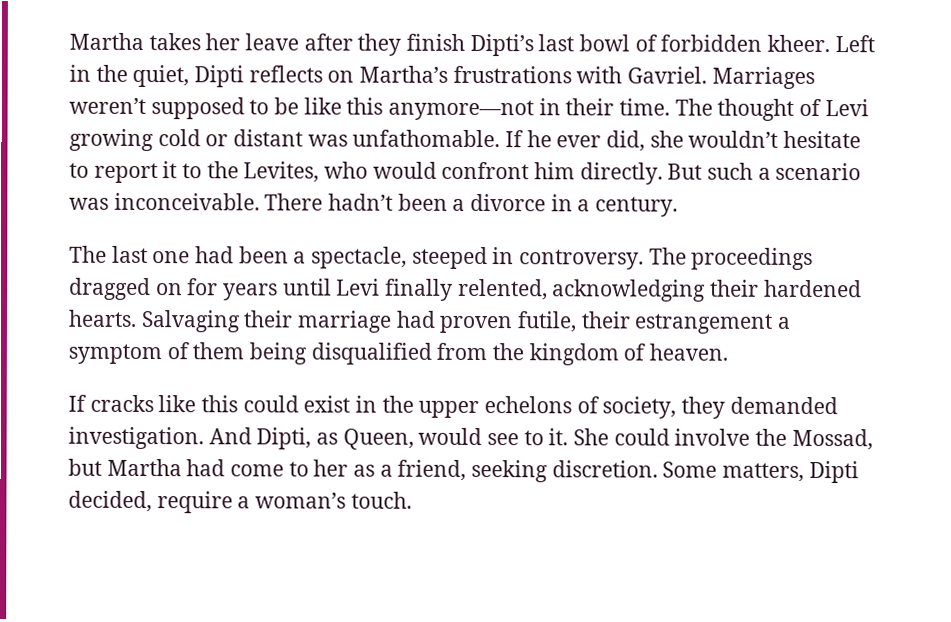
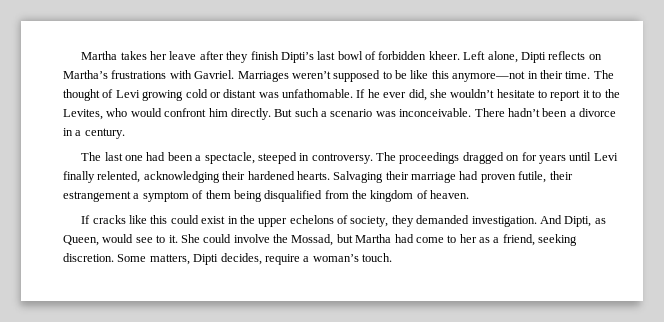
- Left in the quiet, Dipti reflects on Martha’s frustrations with Gavriel.
+ Left alone, Dipti reflects on Martha’s frustrations with Gavriel.
- Some matters, Dipti decided, require a woman’s touch.
+ Some matters, Dipti decides, require a woman’s touch.

